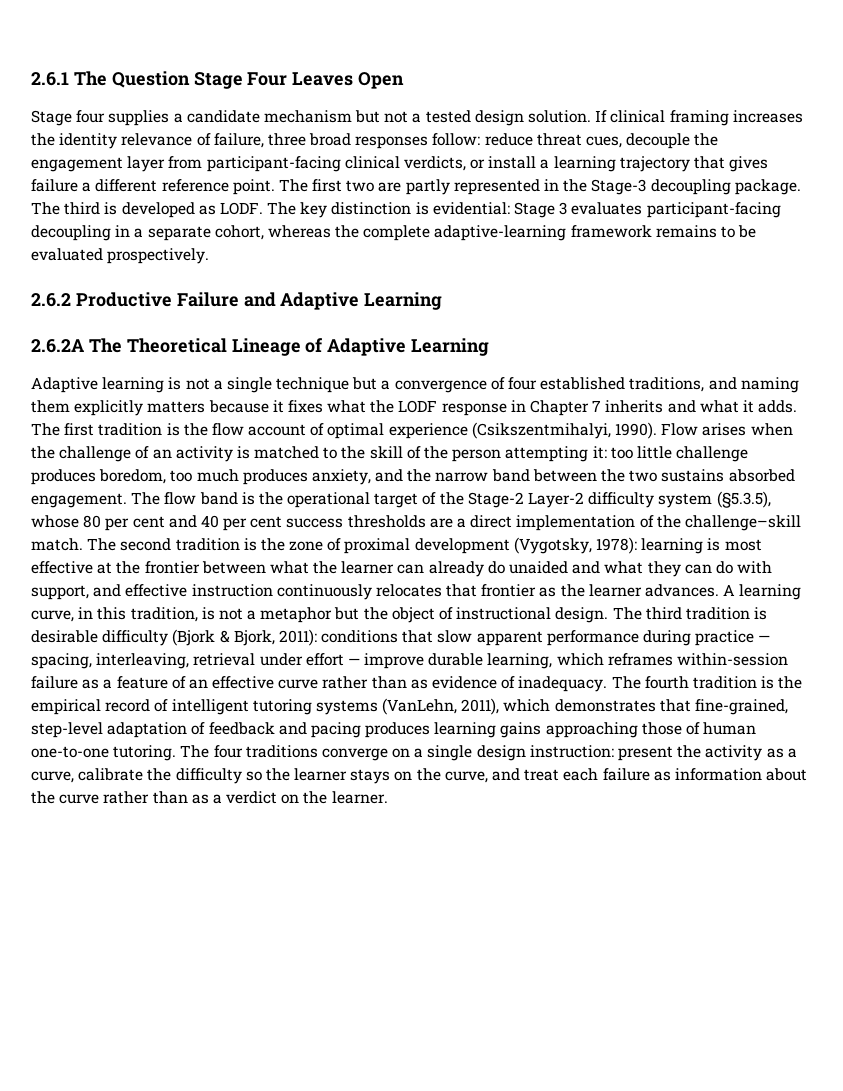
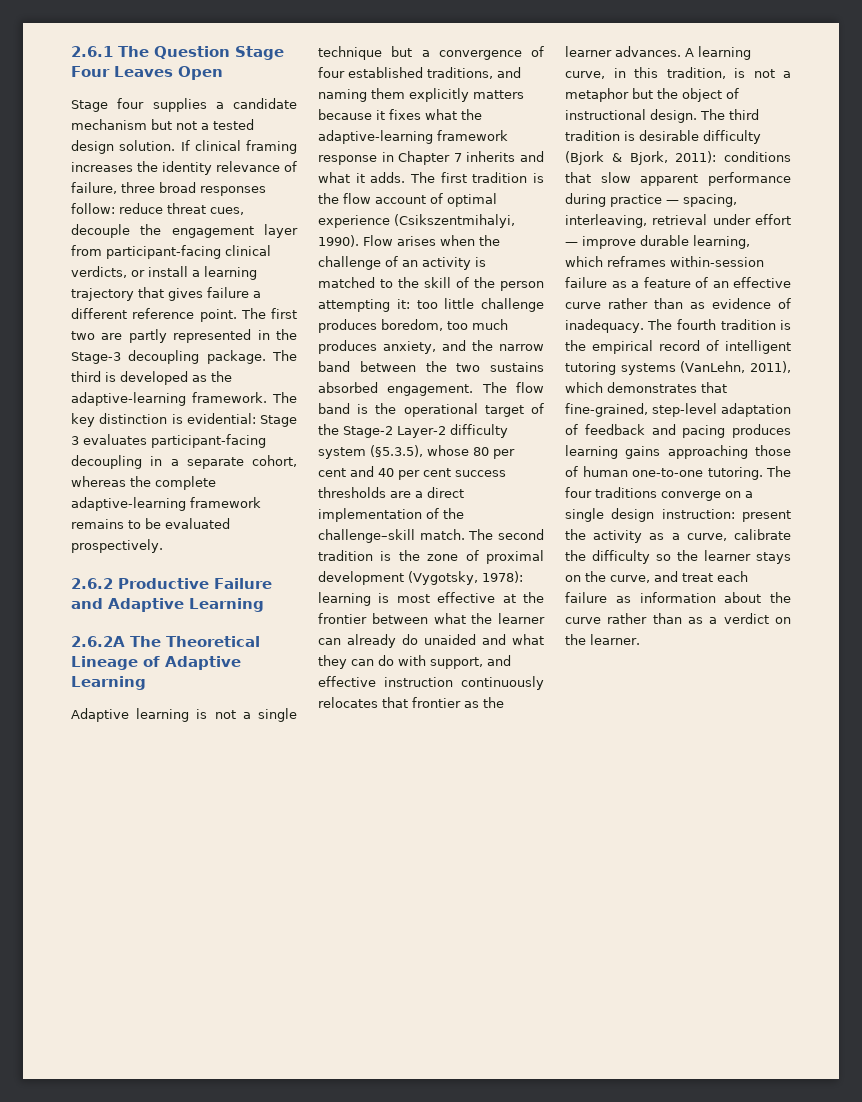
- The third is developed as LODF.
+ The third is developed as the adaptive-learning framework.
- Adaptive learning is not a single technique but a convergence of four established traditions, and naming them explicitly matters because it fixes what the LODF response in Chapter 7 inherits and what it adds.
+ Adaptive learning is not a single technique but a convergence of four established traditions, and naming them explicitly matters because it fixes what the adaptive-learning framework response in Chapter 7 inherits and what it adds.

